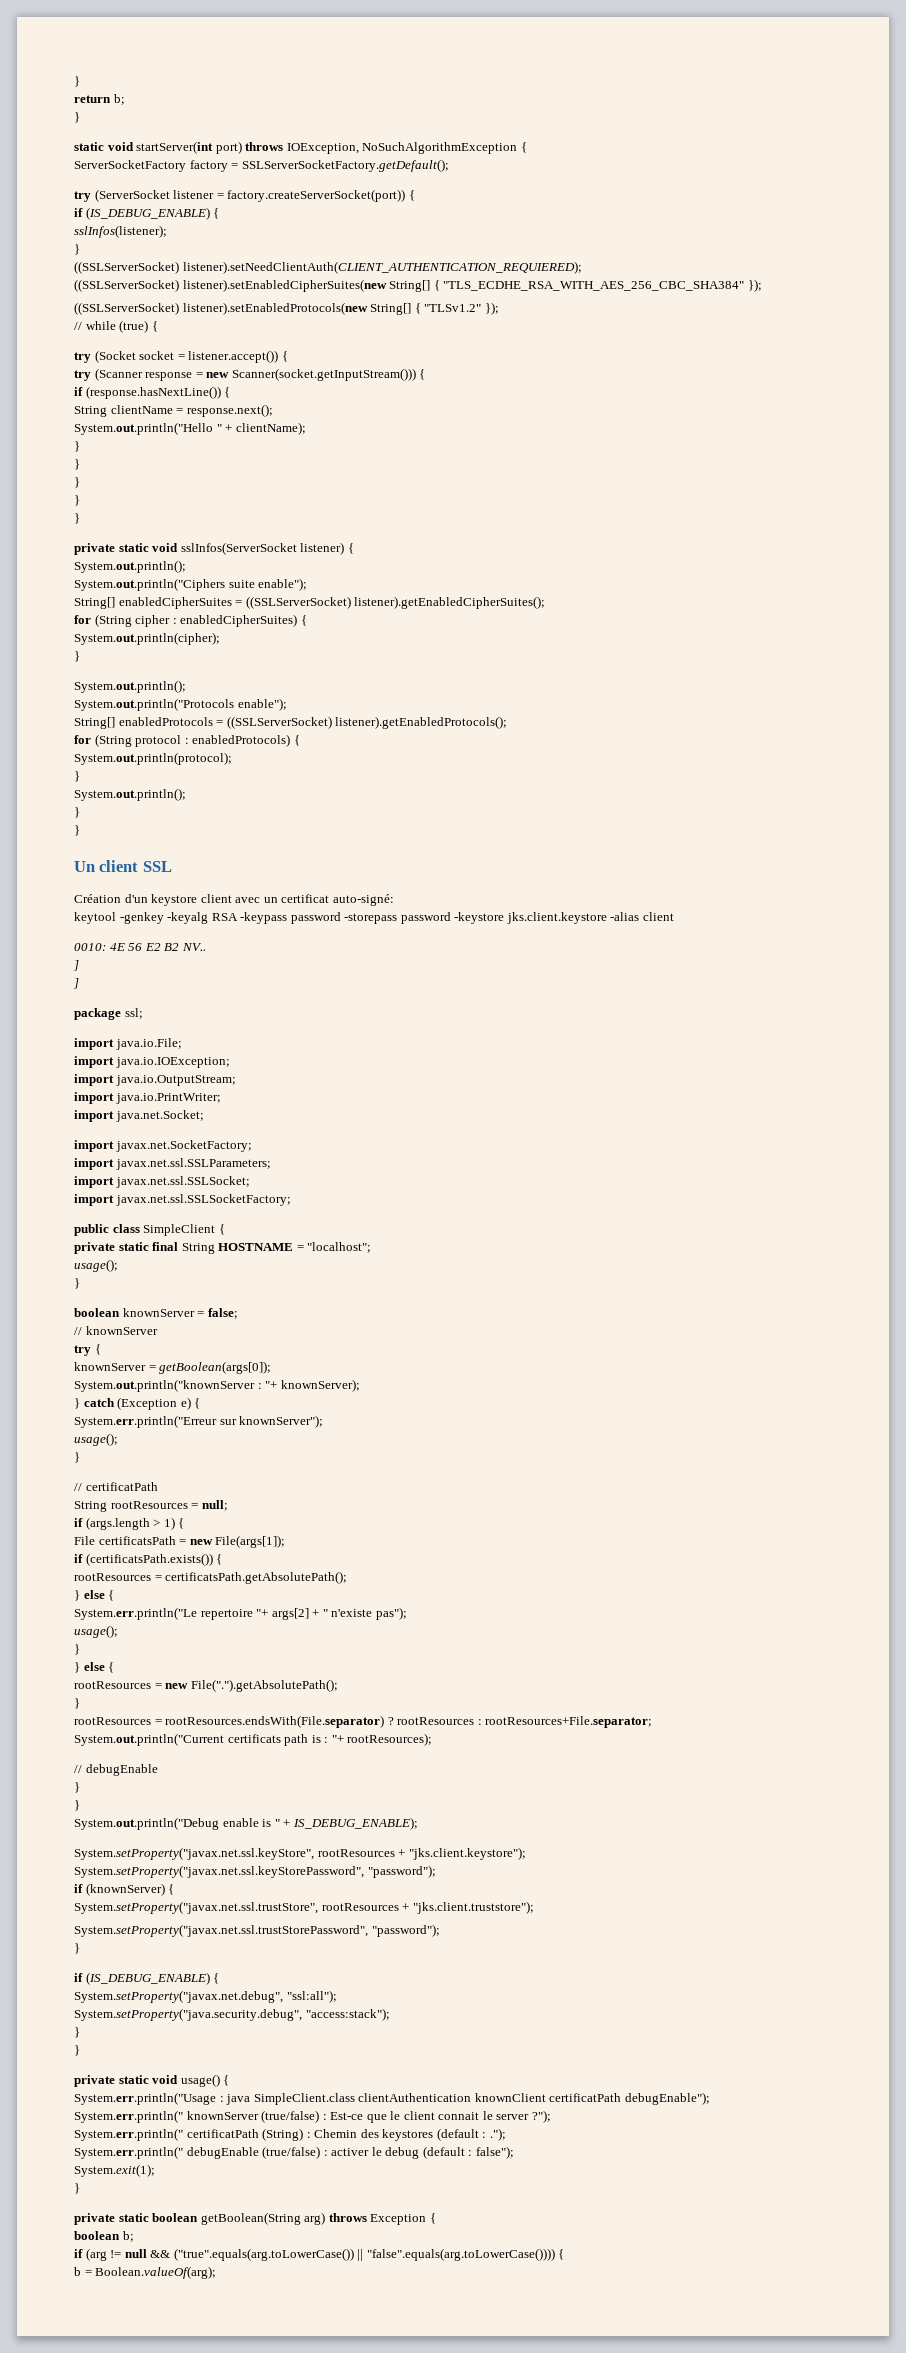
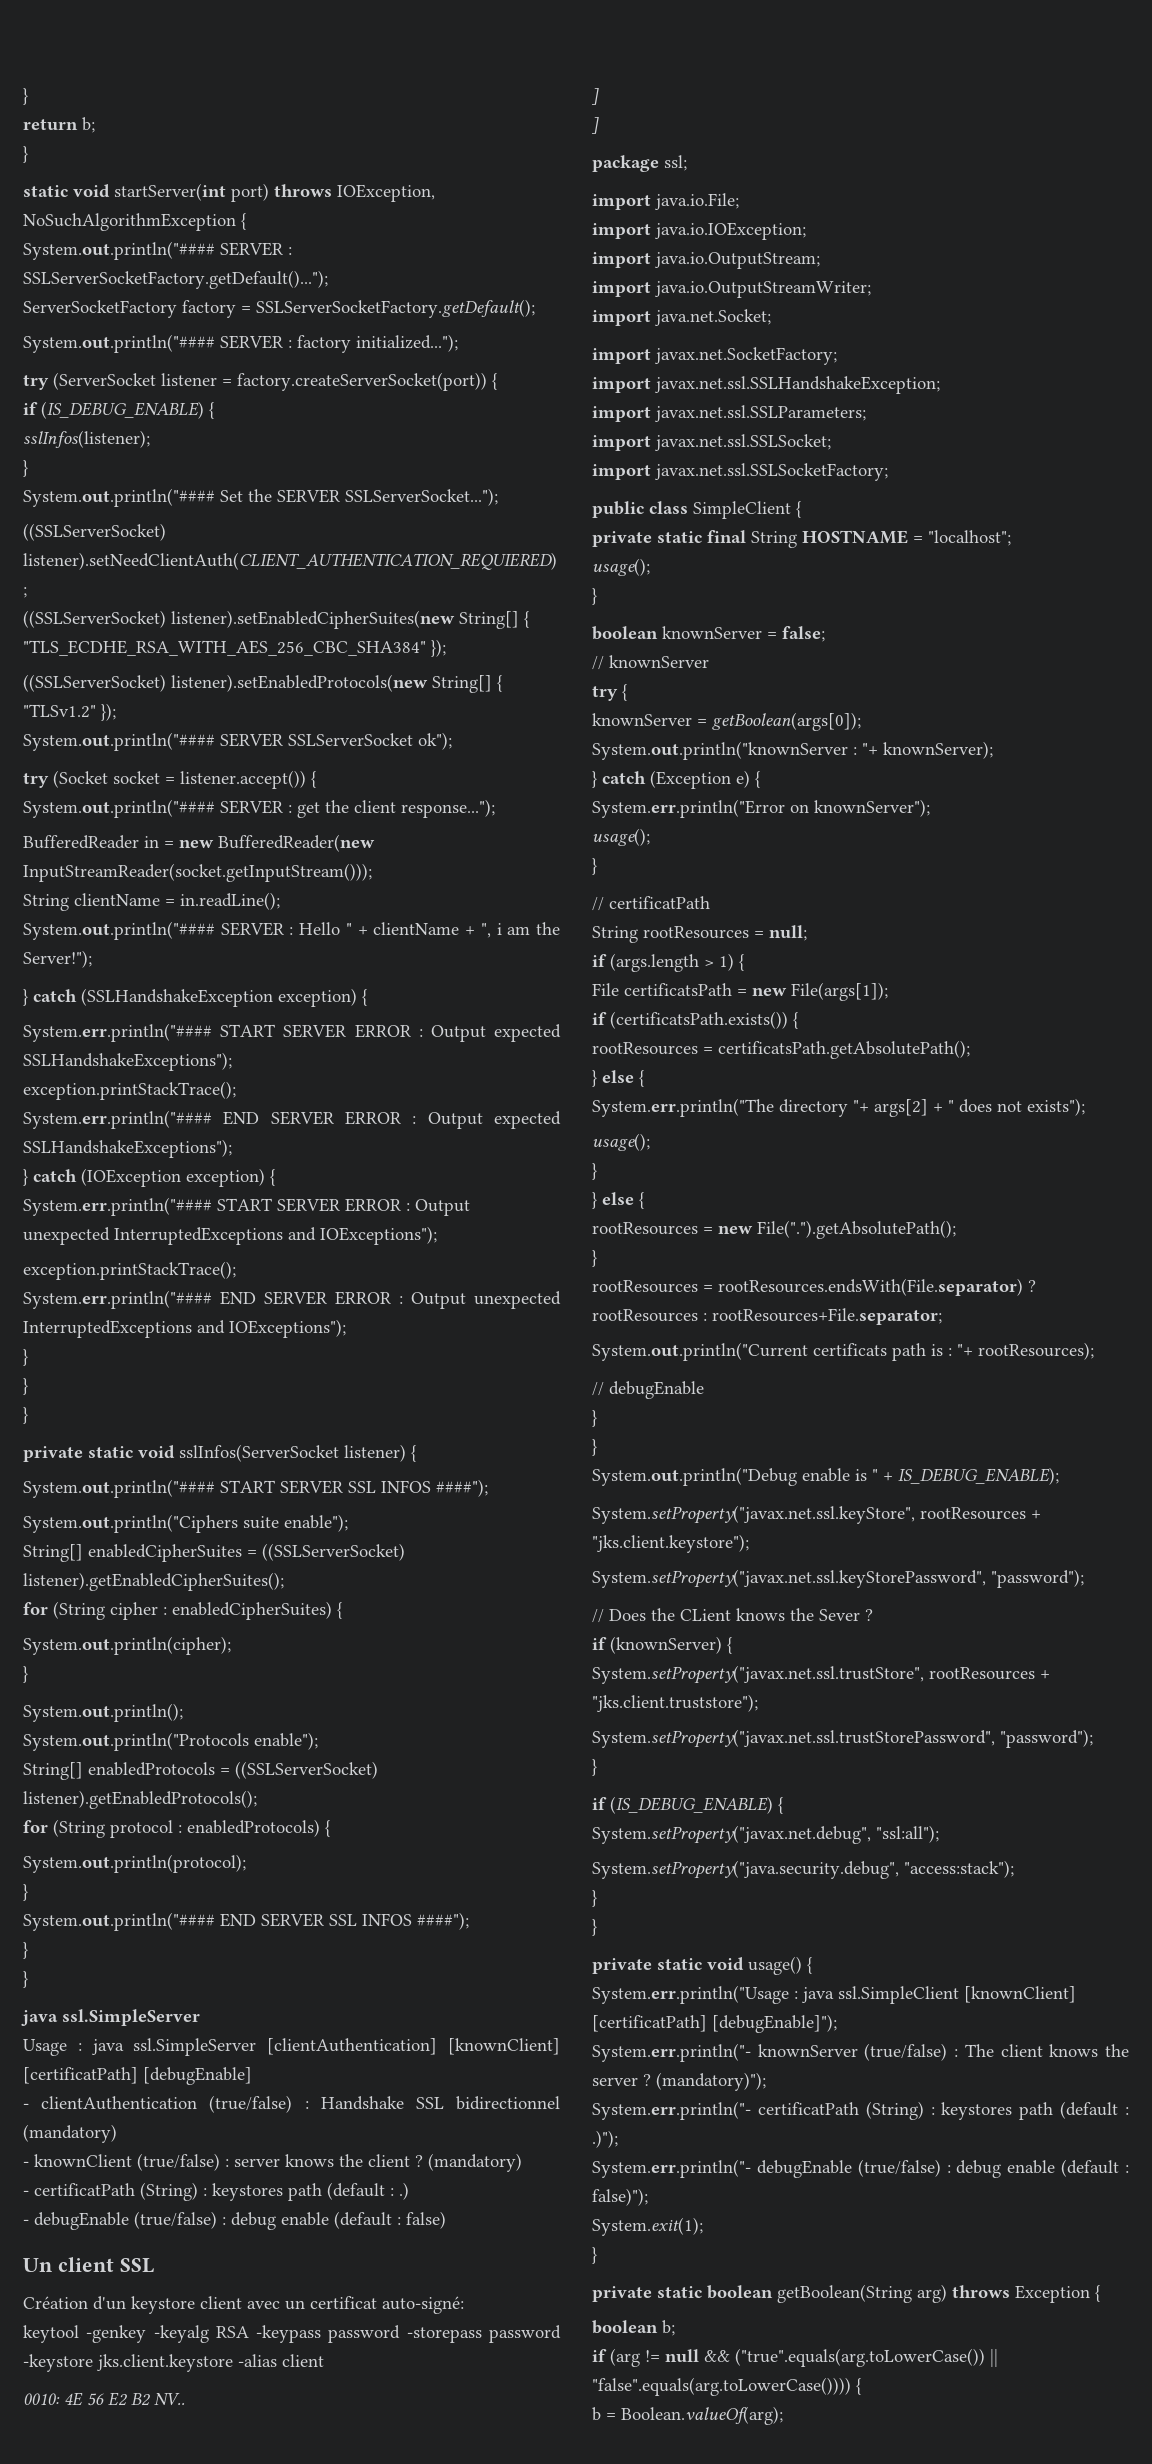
+ System.out.println("#### SERVER : SSLServerSocketFactory.getDefault()...");
+ System.out.println("#### SERVER : factory initialized...");
+ System.out.println("#### Set the SERVER SSLServerSocket...");
- // while (true) {
+ System.out.println("#### SERVER SSLServerSocket ok");
- try (Scanner response = new Scanner(socket.getInputStream())) {
- if (response.hasNextLine()) {
- String clientName = response.next();
- System.out.println("Hello " + clientName);
- }
- }
+ System.out.println("#### SERVER : get the client response...");
+ BufferedReader in = new BufferedReader(new InputStreamReader(socket.getInputStream()));
+ String clientName = in.readLine();
+ System.out.println("#### SERVER : Hello " + clientName + ", i am the Server!");
+ } catch (SSLHandshakeException exception) {
+ System.err.println("#### START SERVER ERROR : Output expected SSLHandshakeExceptions");
+ exception.printStackTrace();
+ System.err.println("#### END SERVER ERROR : Output expected SSLHandshakeExceptions");
+ } catch (IOException exception) {
+ System.err.println("#### START SERVER ERROR : Output unexpected InterruptedExceptions and IOExceptions");
+ exception.printStackTrace();
+ System.err.println("#### END SERVER ERROR : Output unexpected InterruptedExceptions and IOExceptions");
  private static void sslInfos(ServerSocket listener) {
- System.out.println();
+ System.out.println("#### START SERVER SSL INFOS ####");
  System.out.println(protocol);
  }
- System.out.println();
+ System.out.println("#### END SERVER SSL INFOS ####");
  }
  }
+ java ssl.SimpleServer
+ Usage : java ssl.SimpleServer [clientAuthentication] [knownClient] [certificatPath] [debugEnable]
+ - clientAuthentication (true/false) : Handshake SSL bidirectionnel (mandatory)
+ - knownClient (true/false) : server knows the client ? (mandatory)
+ - certificatPath (String) : keystores path (default : .)
+ - debugEnable (true/false) : debug enable (default : false)
- import java.io.PrintWriter;
+ import java.io.OutputStreamWriter;
+ import javax.net.ssl.SSLHandshakeException;
- System.err.println("Erreur sur knownServer");
+ System.err.println("Error on knownServer");
- System.err.println("Le repertoire "+ args[2] + " n'existe pas");
+ System.err.println("The directory "+ args[2] + " does not exists");
+ // Does the CLient knows the Sever ?
- System.err.println("Usage : java SimpleClient.class clientAuthentication knownClient certificatPath debugEnable");
- System.err.println(" knownServer (true/false) : Est-ce que le client connait le server ?");
- System.err.println(" certificatPath (String) : Chemin des keystores (default : .");
- System.err.println(" debugEnable (true/false) : activer le debug (default : false");
+ System.err.println("Usage : java ssl.SimpleClient [knownClient] [certificatPath] [debugEnable]");
+ System.err.println("- knownServer (true/false) : The client knows the server ? (mandatory)");
+ System.err.println("- certificatPath (String) : keystores path (default : .)");
+ System.err.println("- debugEnable (true/false) : debug enable (default : false)");

